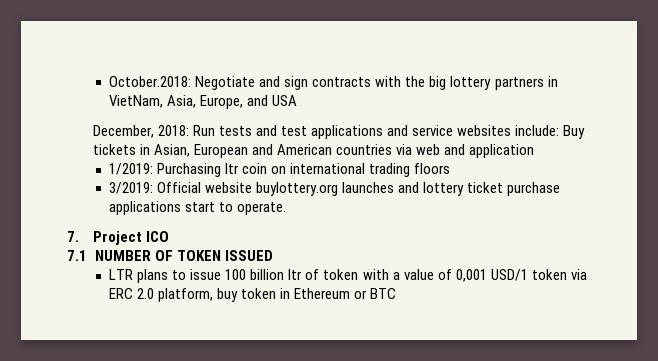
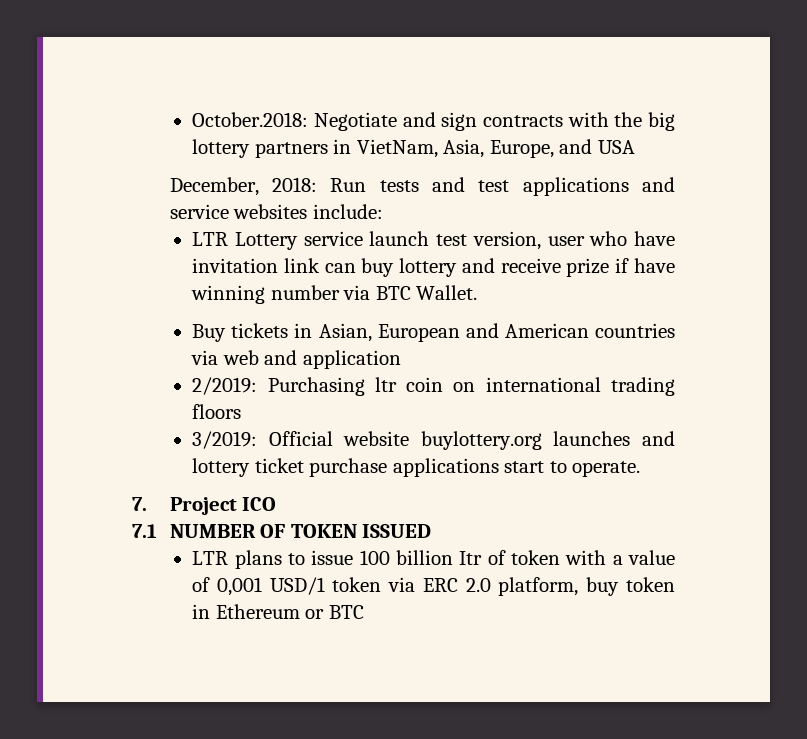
- December, 2018: Run tests and test applications and service websites include: Buy tickets in Asian, European and American countries via web and application
+ December, 2018: Run tests and test applications and service websites include:
+ LTR Lottery service launch test version, user who have invitation link can buy lottery and receive prize if have winning number via BTC Wallet.
+ Buy tickets in Asian, European and American countries via web and application
- 1/2019: Purchasing ltr coin on international trading floors
+ 2/2019: Purchasing ltr coin on international trading floors

